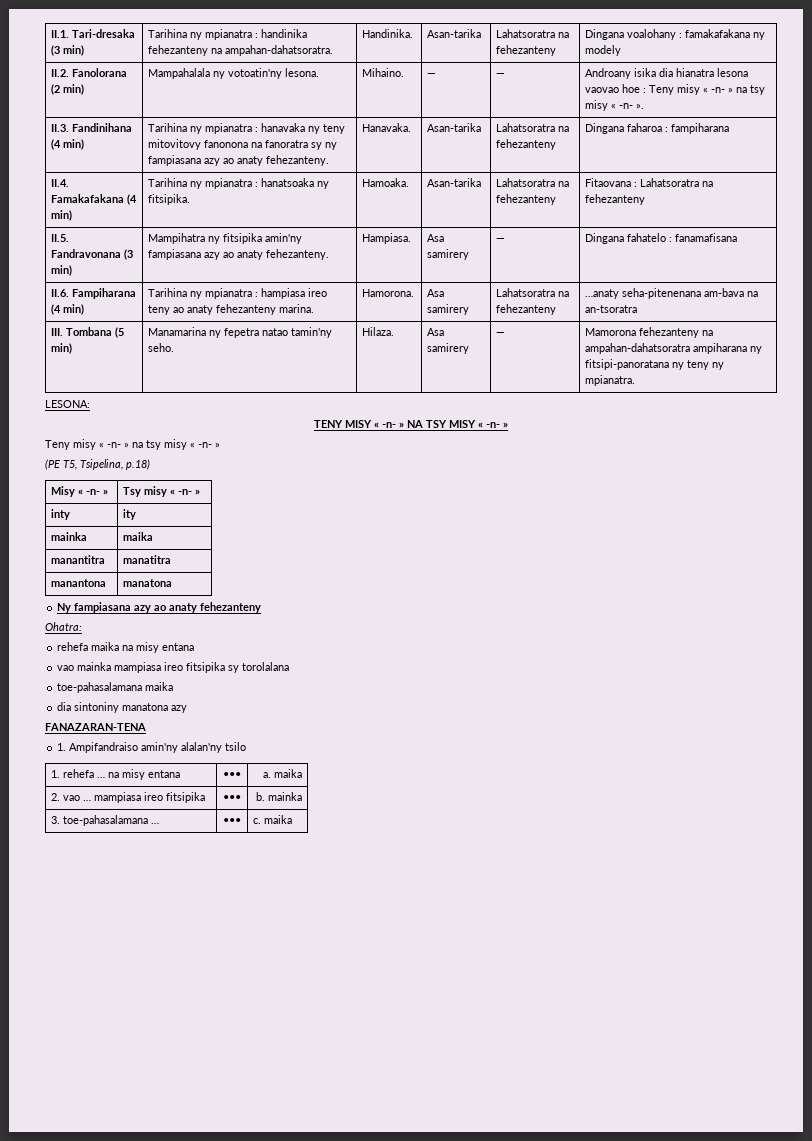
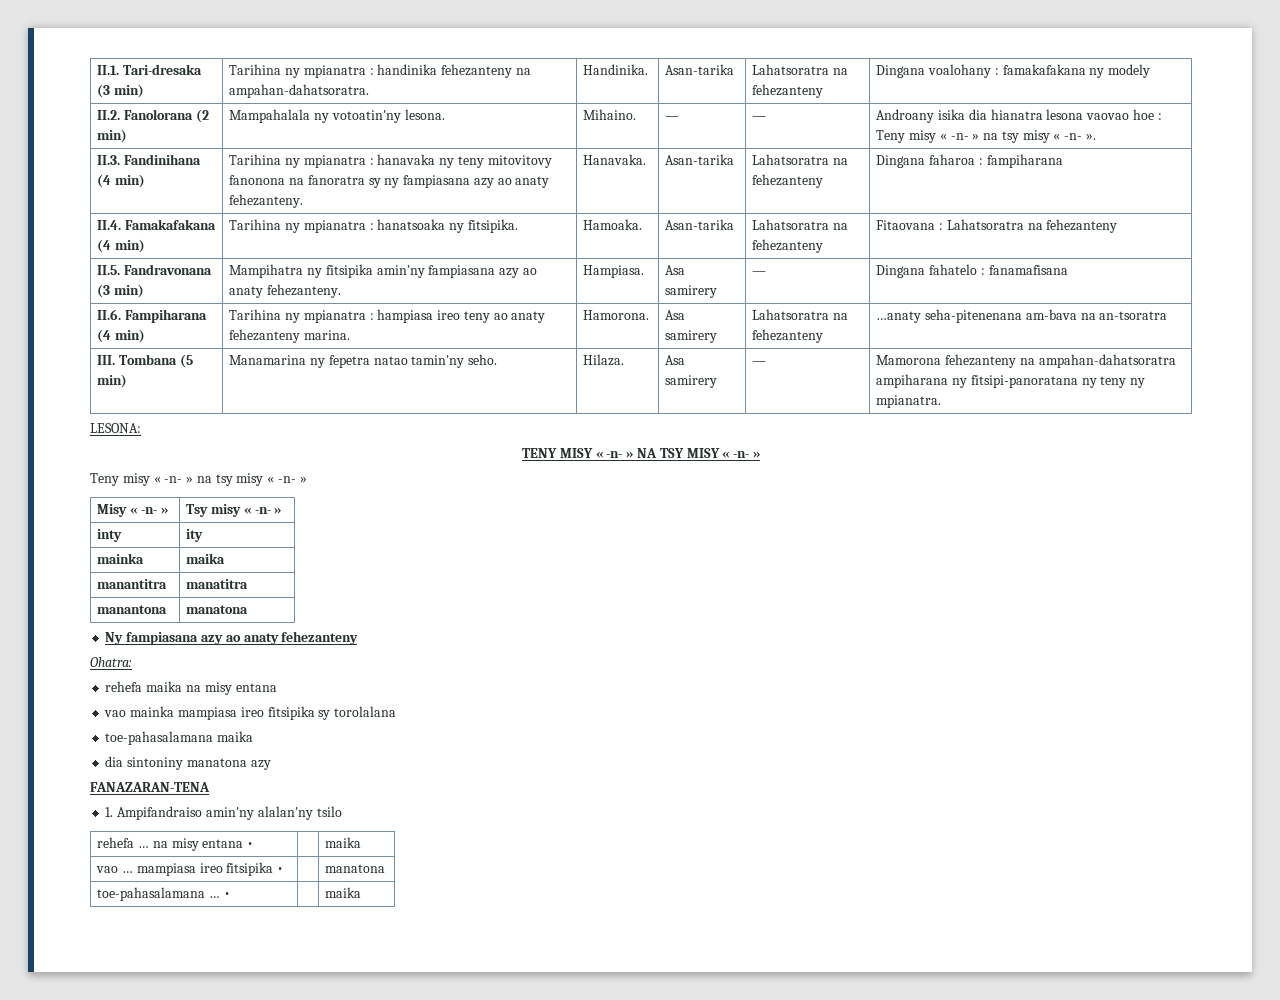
- (PE T5, Tsipelina, p.18)
- 1. rehefa … na misy entana | ••• | a. maika
- 2. vao … mampiasa ireo fitsipika | ••• | b. mainka
- 3. toe-pahasalamana … | ••• | c. maika
+ rehefa … na misy entana • | | maika
+ vao … mampiasa ireo fitsipika • | | manatona
+ toe-pahasalamana … • | | maika

